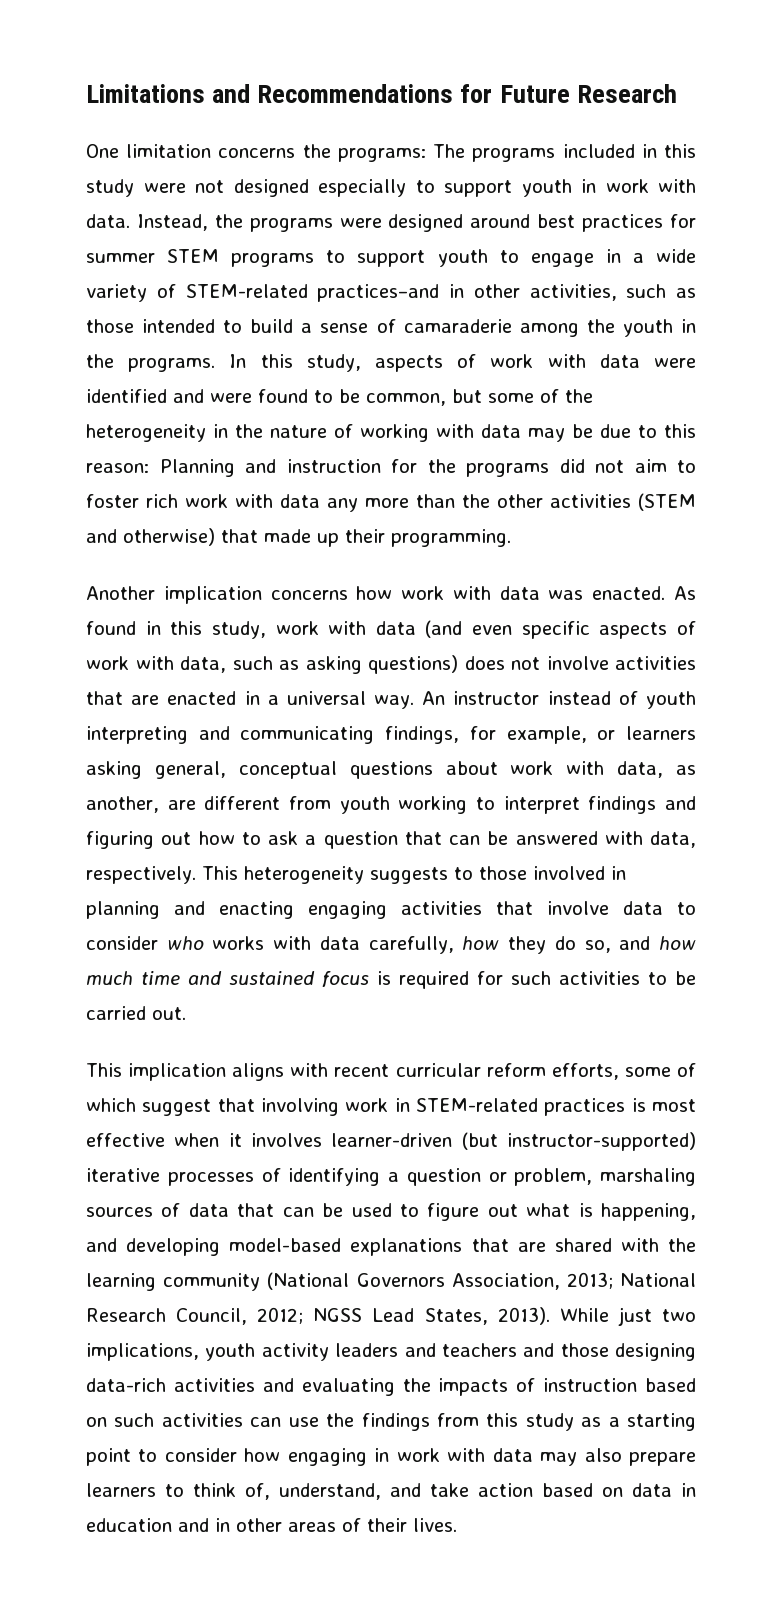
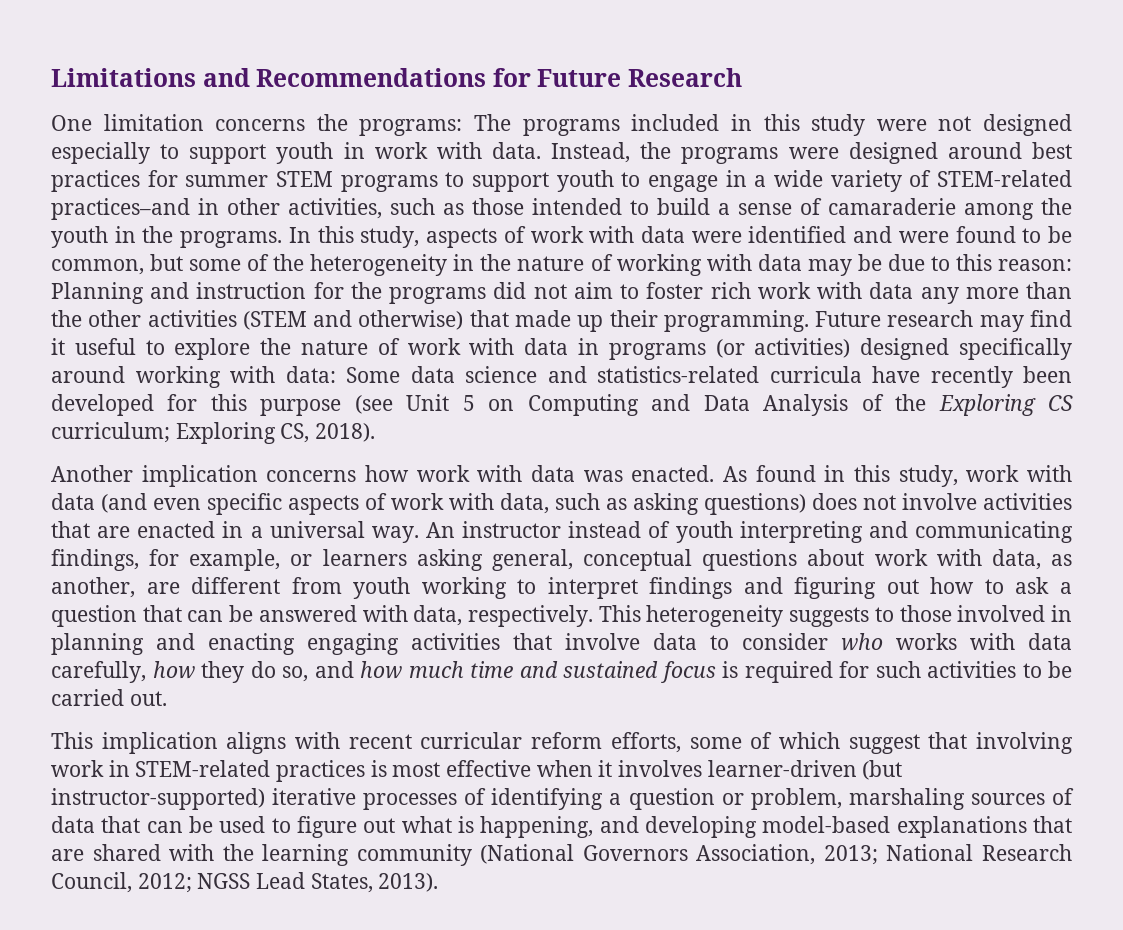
+ Future research may find it useful to explore the nature of work with data in programs (or activities) designed specifically around working with data: Some data science and statistics-related curricula have recently been developed for this purpose (see Unit 5 on Computing and Data Analysis of the Exploring CS curriculum; Exploring CS, 2018).
- While just two implications, youth activity leaders and teachers and those designing data-rich activities and evaluating the impacts of instruction based on such activities can use the findings from this study as a starting point to consider how engaging in work with data may also prepare learners to think of, understand, and take action based on data in education and in other areas of their lives.

